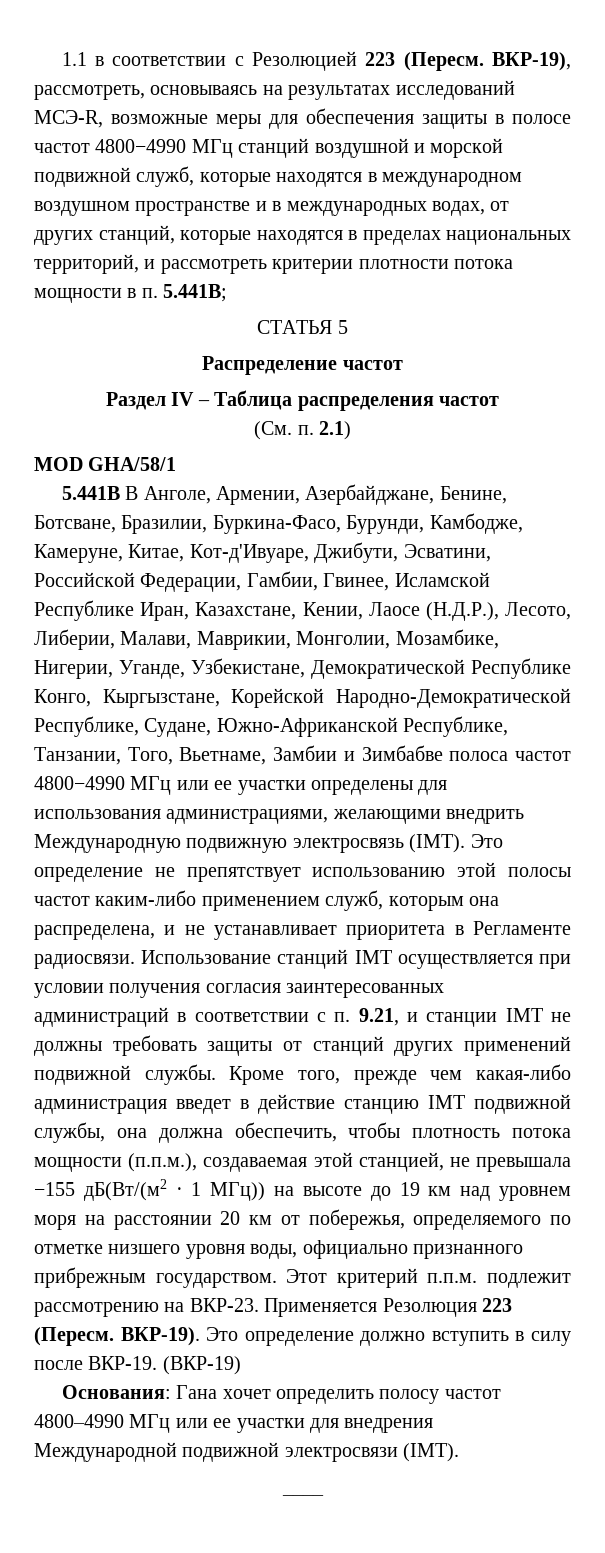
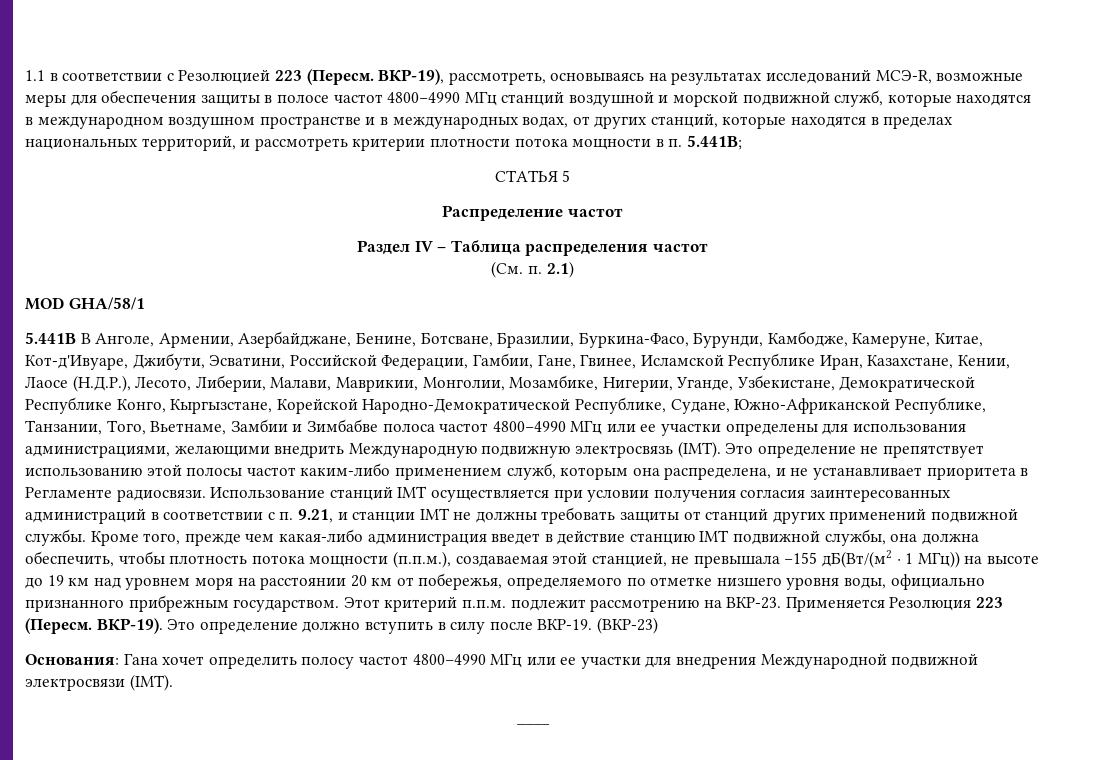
- 5.441B В Анголе, Армении, Азербайджане, Бенине, Ботсване, Бразилии, Буркина-Фасо, Бурунди, Камбодже, Камеруне, Китае, Кот-д'Ивуаре, Джибути, Эсватини, Российской Федерации, Гамбии, Гвинее, Исламской Республике Иран, Казахстане, Кении, Лаосе (Н.Д.Р.), Лесото, Либерии, Малави, Маврикии, Монголии, Мозамбике, Нигерии, Уганде, Узбекистане, Демократической Республике Конго, Кыргызстане, Корейской Народно-Демократической Республике, Судане, Южно-Африканской Республике, Танзании, Того, Вьетнаме, Замбии и Зимбабве полоса частот 4800−4990 МГц или ее участки определены для использования администрациями, желающими внедрить Международную подвижную электросвязь (IMT).
+ 5.441B В Анголе, Армении, Азербайджане, Бенине, Ботсване, Бразилии, Буркина-Фасо, Бурунди, Камбодже, Камеруне, Китае, Кот-д'Ивуаре, Джибути, Эсватини, Российской Федерации, Гамбии, Гане, Гвинее, Исламской Республике Иран, Казахстане, Кении, Лаосе (Н.Д.Р.), Лесото, Либерии, Малави, Маврикии, Монголии, Мозамбике, Нигерии, Уганде, Узбекистане, Демократической Республике Конго, Кыргызстане, Корейской Народно-Демократической Республике, Судане, Южно-Африканской Республике, Танзании, Того, Вьетнаме, Замбии и Зимбабве полоса частот 4800−4990 МГц или ее участки определены для использования администрациями, желающими внедрить Международную подвижную электросвязь (IMT).
- (ВКР-19)
+ (ВКР-23)

